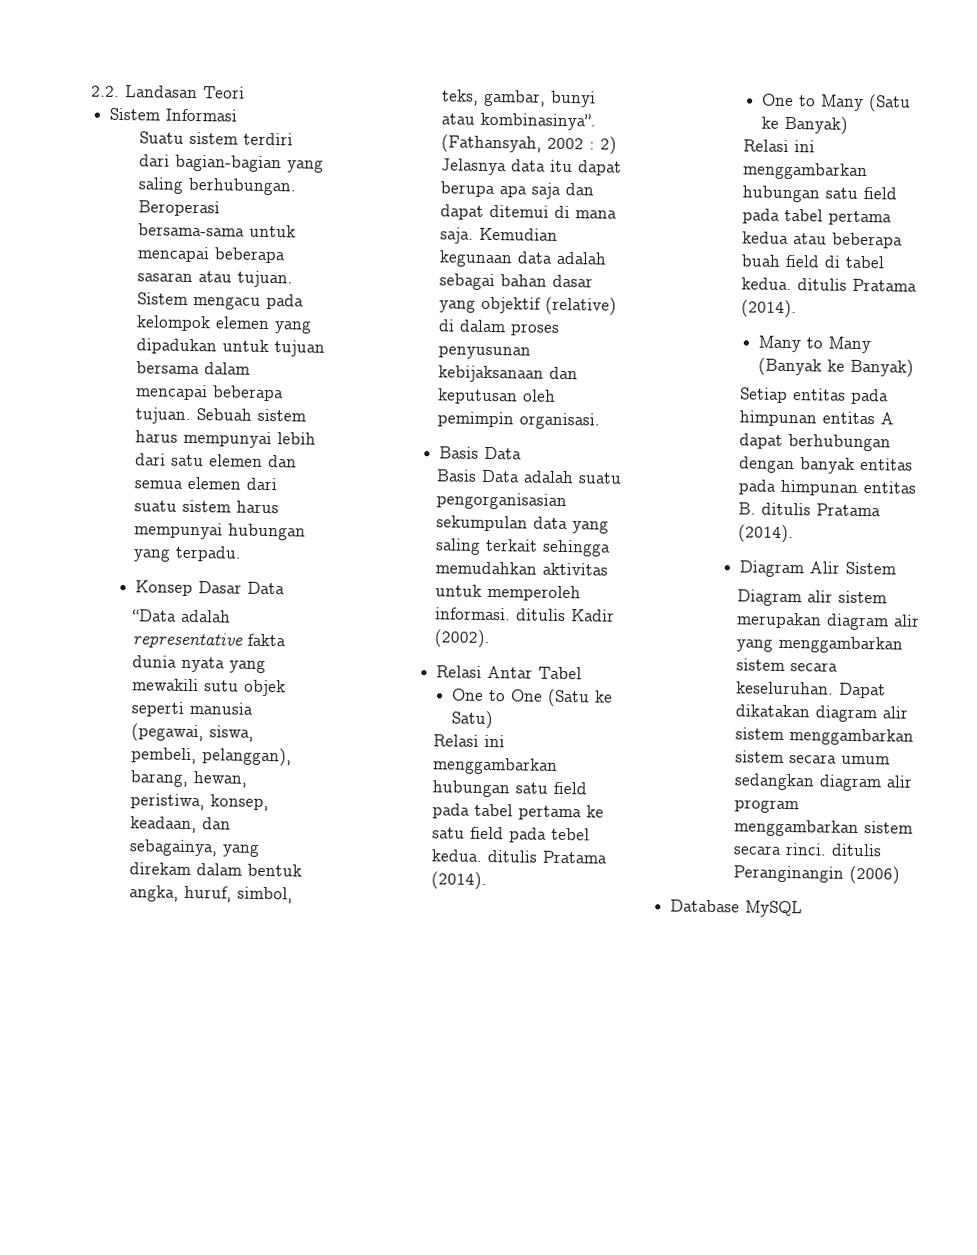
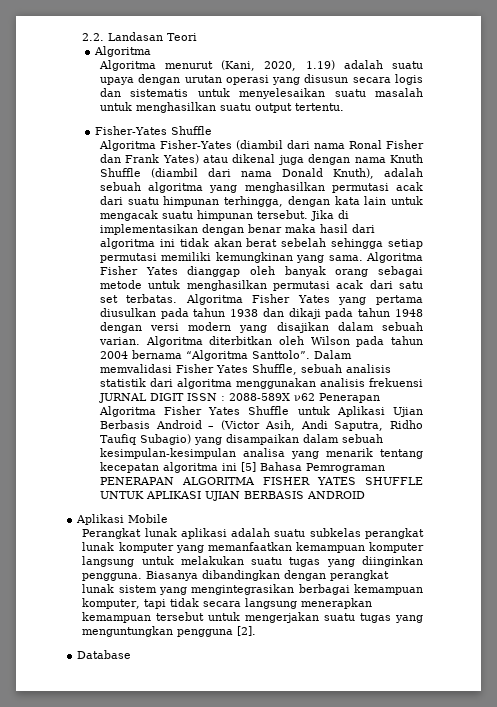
  2.2. Landasan Teori
- Sistem Informasi
- Suatu sistem terdiri dari bagian-bagian yang saling berhubungan. Beroperasi bersama-sama untuk mencapai beberapa sasaran atau tujuan. Sistem mengacu pada kelompok elemen yang dipadukan untuk tujuan bersama dalam mencapai beberapa tujuan. Sebuah sistem harus mempunyai lebih dari satu elemen dan semua elemen dari suatu sistem harus mempunyai hubungan yang terpadu.
- Konsep Dasar Data
- “Data adalah representative fakta dunia nyata yang mewakili sutu objek seperti manusia (pegawai, siswa, pembeli, pelanggan), barang, hewan, peristiwa, konsep, keadaan, dan sebagainya, yang direkam dalam bentuk angka, huruf, simbol, teks, gambar, bunyi atau kombinasinya”. (Fathansyah, 2002 : 2) Jelasnya data itu dapat berupa apa saja dan dapat ditemui di mana saja. Kemudian kegunaan data adalah sebagai bahan dasar yang objektif (relative) di dalam proses penyusunan kebijaksanaan dan keputusan oleh pemimpin organisasi.
- Basis Data
- Basis Data adalah suatu pengorganisasian sekumpulan data yang saling terkait sehingga memudahkan aktivitas untuk memperoleh informasi. ditulis Kadir (2002).
- Relasi Antar Tabel
- One to One (Satu ke Satu)
- Relasi ini menggambarkan hubungan satu field pada tabel pertama ke satu field pada tebel kedua. ditulis Pratama (2014).
- One to Many (Satu ke Banyak)
- Relasi ini menggambarkan hubungan satu field pada tabel pertama kedua atau beberapa buah field di tabel kedua. ditulis Pratama (2014).
- Many to Many (Banyak ke Banyak)
- Setiap entitas pada himpunan entitas A dapat berhubungan dengan banyak entitas pada himpunan entitas B. ditulis Pratama (2014).
- Diagram Alir Sistem
- Diagram alir sistem merupakan diagram alir yang menggambarkan sistem secara keseluruhan. Dapat dikatakan diagram alir sistem menggambarkan sistem secara umum sedangkan diagram alir program menggambarkan sistem secara rinci. ditulis Peranginangin (2006)
+ Algoritma
+ Algoritma menurut (Kani, 2020, 1.19) adalah suatu upaya dengan urutan operasi yang disusun secara logis dan sistematis untuk menyelesaikan suatu masalah untuk menghasilkan suatu output tertentu.
+ Fisher-Yates Shuffle
+ Algoritma Fisher-Yates (diambil dari nama Ronal Fisher dan Frank Yates) atau dikenal juga dengan nama Knuth Shuffle (diambil dari nama Donald Knuth), adalah sebuah algoritma yang menghasilkan permutasi acak dari suatu himpunan terhingga, dengan kata lain untuk mengacak suatu himpunan tersebut. Jika di implementasikan dengan benar maka hasil dari algoritma ini tidak akan berat sebelah sehingga setiap permutasi memiliki kemungkinan yang sama. Algoritma Fisher Yates dianggap oleh banyak orang sebagai metode untuk menghasilkan permutasi acak dari satu set terbatas. Algoritma Fisher Yates yang pertama diusulkan pada tahun 1938 dan dikaji pada tahun 1948 dengan versi modern yang disajikan dalam sebuah varian. Algoritma diterbitkan oleh Wilson pada tahun 2004 bernama “Algoritma Santtolo”. Dalam memvalidasi Fisher Yates Shuffle, sebuah analisis statistik dari algoritma menggunakan analisis frekuensi JURNAL DIGIT ISSN : 2088-589X ν62 Penerapan Algoritma Fisher Yates Shuffle untuk Aplikasi Ujian Berbasis Android – (Victor Asih, Andi Saputra, Ridho Taufiq Subagio) yang disampaikan dalam sebuah kesimpulan-kesimpulan analisa yang menarik tentang kecepatan algoritma ini [5] Bahasa Pemrograman PENERAPAN ALGORITMA FISHER YATES SHUFFLE UNTUK APLIKASI UJIAN BERBASIS ANDROID
+ Aplikasi Mobile
+ Perangkat lunak aplikasi adalah suatu subkelas perangkat lunak komputer yang memanfaatkan kemampuan komputer langsung untuk melakukan suatu tugas yang diinginkan pengguna. Biasanya dibandingkan dengan perangkat lunak sistem yang mengintegrasikan berbagai kemampuan komputer, tapi tidak secara langsung menerapkan kemampuan tersebut untuk mengerjakan suatu tugas yang menguntungkan pengguna [2].
- Database MySQL
+ Database

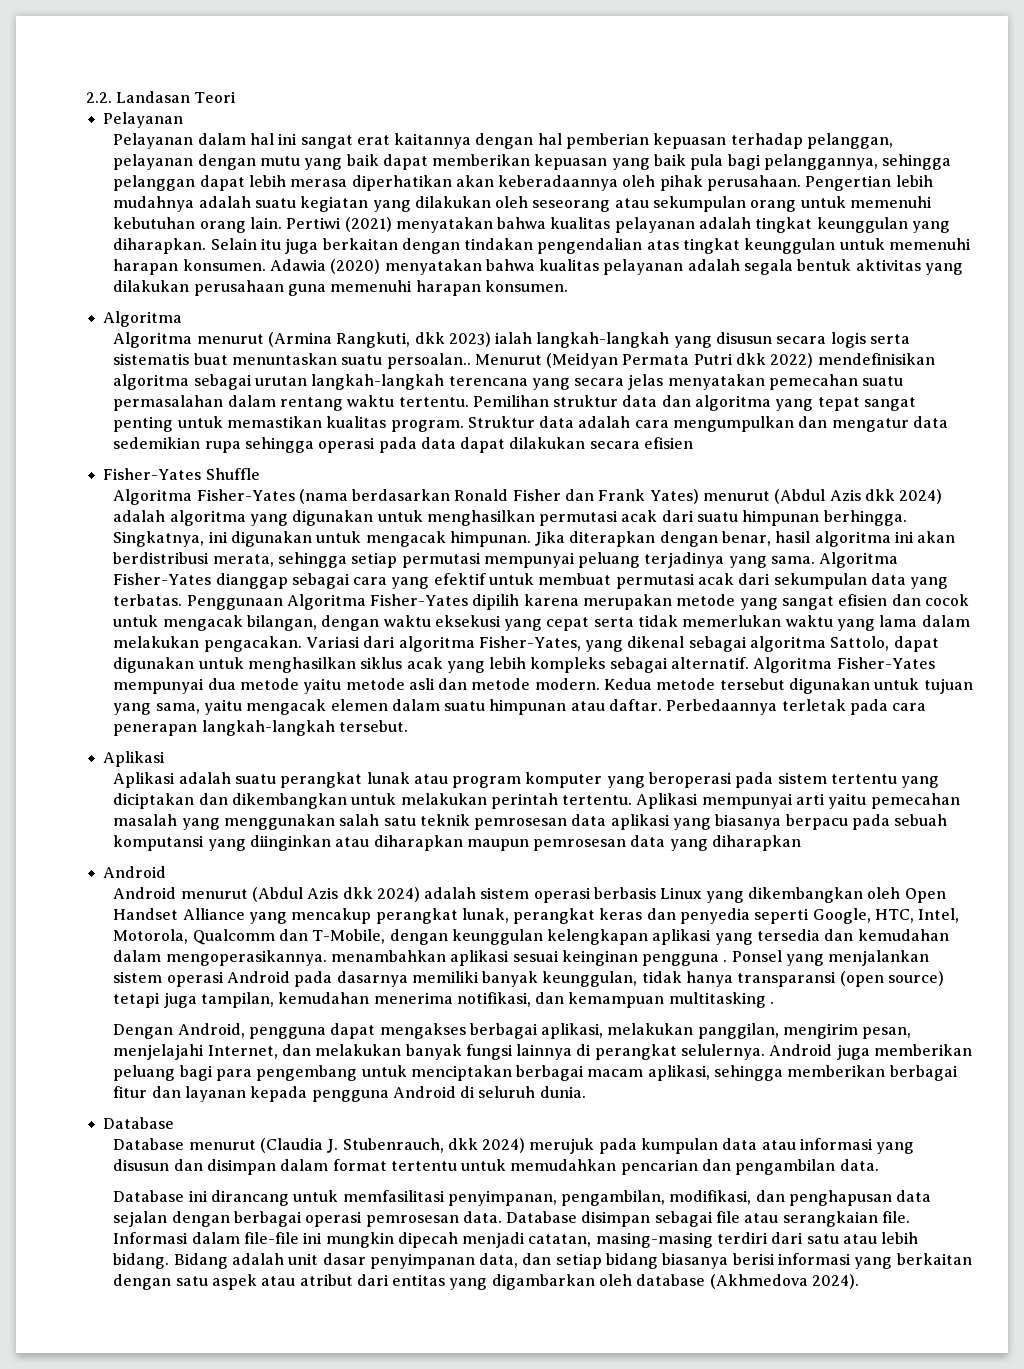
  2.2. Landasan Teori
+ Pelayanan
+ Pelayanan dalam hal ini sangat erat kaitannya dengan hal pemberian kepuasan terhadap pelanggan, pelayanan dengan mutu yang baik dapat memberikan kepuasan yang baik pula bagi pelanggannya, sehingga pelanggan dapat lebih merasa diperhatikan akan keberadaannya oleh pihak perusahaan. Pengertian lebih mudahnya adalah suatu kegiatan yang dilakukan oleh seseorang atau sekumpulan orang untuk memenuhi kebutuhan orang lain. Pertiwi (2021) menyatakan bahwa kualitas pelayanan adalah tingkat keunggulan yang diharapkan. Selain itu juga berkaitan dengan tindakan pengendalian atas tingkat keunggulan untuk memenuhi harapan konsumen. Adawia (2020) menyatakan bahwa kualitas pelayanan adalah segala bentuk aktivitas yang dilakukan perusahaan guna memenuhi harapan konsumen.
  Algoritma
- Algoritma menurut (Kani, 2020, 1.19) adalah suatu upaya dengan urutan operasi yang disusun secara logis dan sistematis untuk menyelesaikan suatu masalah untuk menghasilkan suatu output tertentu.
+ Algoritma menurut (Armina Rangkuti, dkk 2023) ialah langkah-langkah yang disusun secara logis serta sistematis buat menuntaskan suatu persoalan.. Menurut (Meidyan Permata Putri dkk 2022) mendefinisikan algoritma sebagai urutan langkah-langkah terencana yang secara jelas menyatakan pemecahan suatu permasalahan dalam rentang waktu tertentu. Pemilihan struktur data dan algoritma yang tepat sangat penting untuk memastikan kualitas program. Struktur data adalah cara mengumpulkan dan mengatur data sedemikian rupa sehingga operasi pada data dapat dilakukan secara efisien
  Fisher-Yates Shuffle
- Algoritma Fisher-Yates (diambil dari nama Ronal Fisher dan Frank Yates) atau dikenal juga dengan nama Knuth Shuffle (diambil dari nama Donald Knuth), adalah sebuah algoritma yang menghasilkan permutasi acak dari suatu himpunan terhingga, dengan kata lain untuk mengacak suatu himpunan tersebut. Jika di implementasikan dengan benar maka hasil dari algoritma ini tidak akan berat sebelah sehingga setiap permutasi memiliki kemungkinan yang sama. Algoritma Fisher Yates dianggap oleh banyak orang sebagai metode untuk menghasilkan permutasi acak dari satu set terbatas. Algoritma Fisher Yates yang pertama diusulkan pada tahun 1938 dan dikaji pada tahun 1948 dengan versi modern yang disajikan dalam sebuah varian. Algoritma diterbitkan oleh Wilson pada tahun 2004 bernama “Algoritma Santtolo”. Dalam memvalidasi Fisher Yates Shuffle, sebuah analisis statistik dari algoritma menggunakan analisis frekuensi JURNAL DIGIT ISSN : 2088-589X ν62 Penerapan Algoritma Fisher Yates Shuffle untuk Aplikasi Ujian Berbasis Android – (Victor Asih, Andi Saputra, Ridho Taufiq Subagio) yang disampaikan dalam sebuah kesimpulan-kesimpulan analisa yang menarik tentang kecepatan algoritma ini [5] Bahasa Pemrograman PENERAPAN ALGORITMA FISHER YATES SHUFFLE UNTUK APLIKASI UJIAN BERBASIS ANDROID
- Aplikasi Mobile
- Perangkat lunak aplikasi adalah suatu subkelas perangkat lunak komputer yang memanfaatkan kemampuan komputer langsung untuk melakukan suatu tugas yang diinginkan pengguna. Biasanya dibandingkan dengan perangkat lunak sistem yang mengintegrasikan berbagai kemampuan komputer, tapi tidak secara langsung menerapkan kemampuan tersebut untuk mengerjakan suatu tugas yang menguntungkan pengguna [2].
+ Algoritma Fisher-Yates (nama berdasarkan Ronald Fisher dan Frank Yates) menurut (Abdul Azis dkk 2024) adalah algoritma yang digunakan untuk menghasilkan permutasi acak dari suatu himpunan berhingga. Singkatnya, ini digunakan untuk mengacak himpunan. Jika diterapkan dengan benar, hasil algoritma ini akan berdistribusi merata, sehingga setiap permutasi mempunyai peluang terjadinya yang sama. Algoritma Fisher-Yates dianggap sebagai cara yang efektif untuk membuat permutasi acak dari sekumpulan data yang terbatas. Penggunaan Algoritma Fisher-Yates dipilih karena merupakan metode yang sangat efisien dan cocok untuk mengacak bilangan, dengan waktu eksekusi yang cepat serta tidak memerlukan waktu yang lama dalam melakukan pengacakan. Variasi dari algoritma Fisher-Yates, yang dikenal sebagai algoritma Sattolo, dapat digunakan untuk menghasilkan siklus acak yang lebih kompleks sebagai alternatif. Algoritma Fisher-Yates mempunyai dua metode yaitu metode asli dan metode modern. Kedua metode tersebut digunakan untuk tujuan yang sama, yaitu mengacak elemen dalam suatu himpunan atau daftar. Perbedaannya terletak pada cara penerapan langkah-langkah tersebut.
+ Aplikasi
+ Aplikasi adalah suatu perangkat lunak atau program komputer yang beroperasi pada sistem tertentu yang diciptakan dan dikembangkan untuk melakukan perintah tertentu. Aplikasi mempunyai arti yaitu pemecahan masalah yang menggunakan salah satu teknik pemrosesan data aplikasi yang biasanya berpacu pada sebuah komputansi yang diinginkan atau diharapkan maupun pemrosesan data yang diharapkan
+ Android
+ Android menurut (Abdul Azis dkk 2024) adalah sistem operasi berbasis Linux yang dikembangkan oleh Open Handset Alliance yang mencakup perangkat lunak, perangkat keras dan penyedia seperti Google, HTC, Intel, Motorola, Qualcomm dan T-Mobile, dengan keunggulan kelengkapan aplikasi yang tersedia dan kemudahan dalam mengoperasikannya. menambahkan aplikasi sesuai keinginan pengguna . Ponsel yang menjalankan sistem operasi Android pada dasarnya memiliki banyak keunggulan, tidak hanya transparansi (open source) tetapi juga tampilan, kemudahan menerima notifikasi, dan kemampuan multitasking .
+ Dengan Android, pengguna dapat mengakses berbagai aplikasi, melakukan panggilan, mengirim pesan, menjelajahi Internet, dan melakukan banyak fungsi lainnya di perangkat selulernya. Android juga memberikan peluang bagi para pengembang untuk menciptakan berbagai macam aplikasi, sehingga memberikan berbagai fitur dan layanan kepada pengguna Android di seluruh dunia.
  Database
+ Database menurut (Claudia J. Stubenrauch, dkk 2024) merujuk pada kumpulan data atau informasi yang disusun dan disimpan dalam format tertentu untuk memudahkan pencarian dan pengambilan data.
+ Database ini dirancang untuk memfasilitasi penyimpanan, pengambilan, modifikasi, dan penghapusan data sejalan dengan berbagai operasi pemrosesan data. Database disimpan sebagai file atau serangkaian file. Informasi dalam file-file ini mungkin dipecah menjadi catatan, masing-masing terdiri dari satu atau lebih bidang. Bidang adalah unit dasar penyimpanan data, dan setiap bidang biasanya berisi informasi yang berkaitan dengan satu aspek atau atribut dari entitas yang digambarkan oleh database (Akhmedova 2024).

